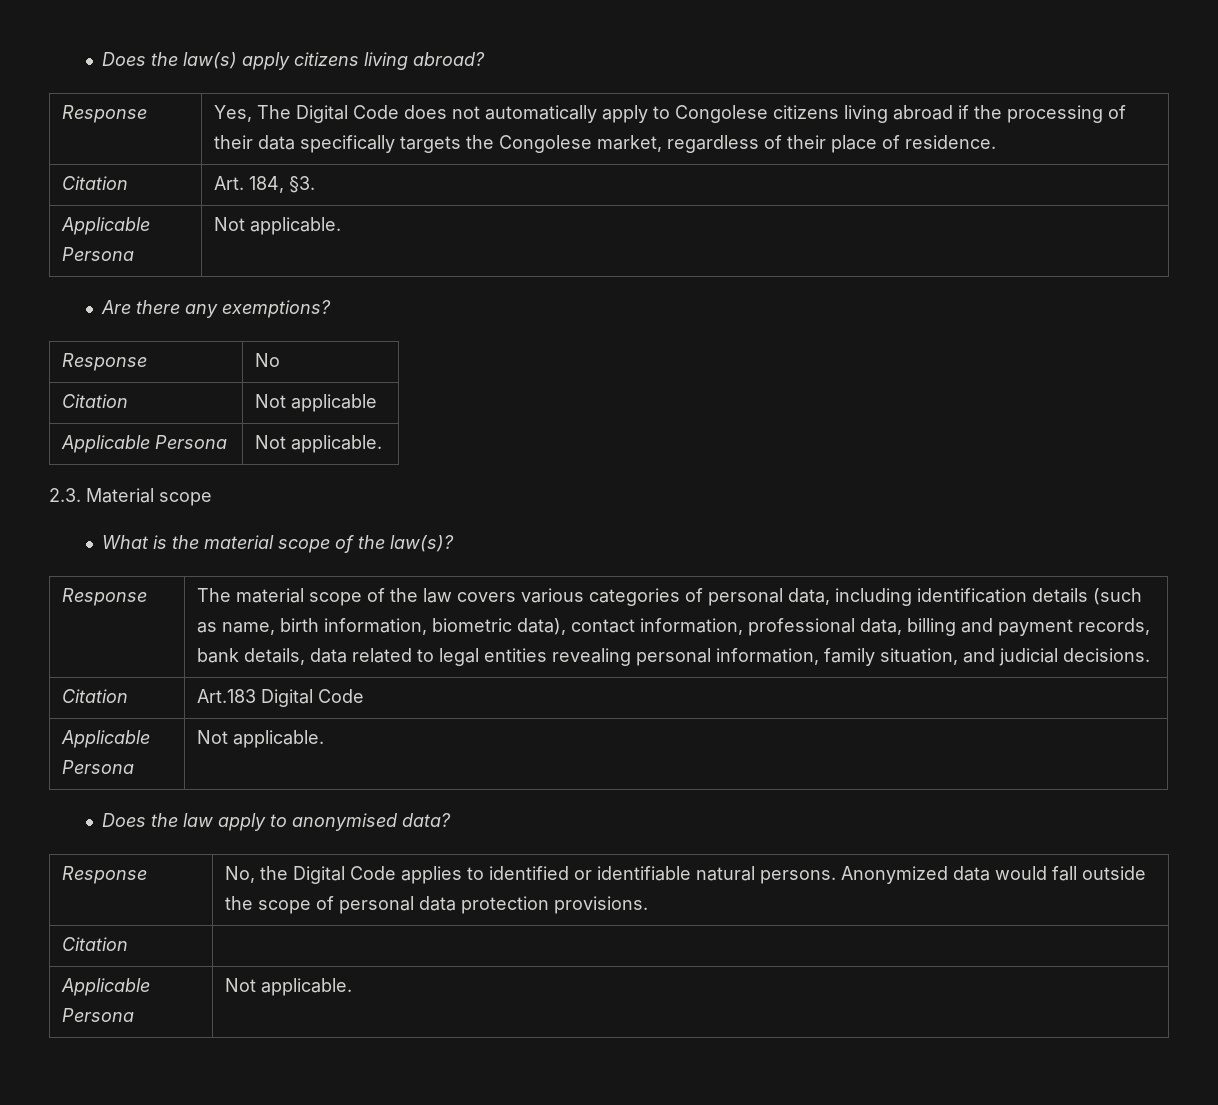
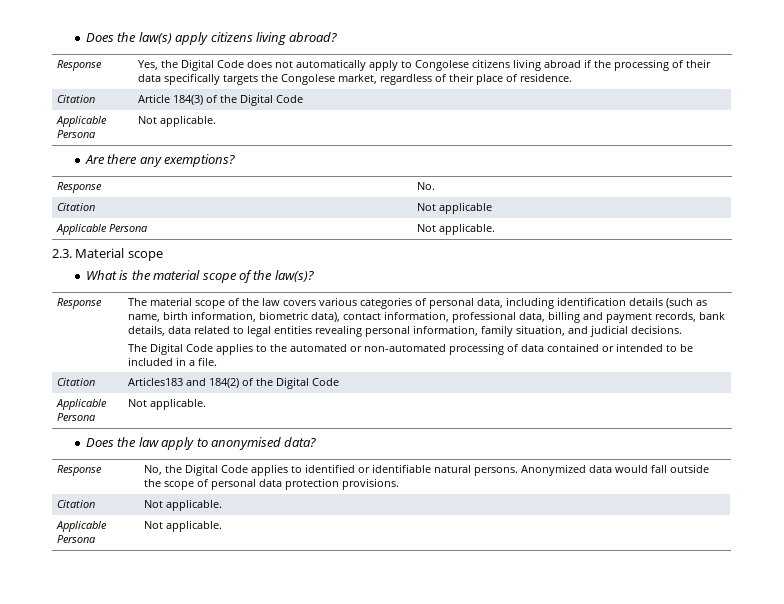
- Response | Yes, The Digital Code does not automatically apply to Congolese citizens living abroad if the processing of their data specifically targets the Congolese market, regardless of their place of residence.
+ Response | Yes, the Digital Code does not automatically apply to Congolese citizens living abroad if the processing of their data specifically targets the Congolese market, regardless of their place of residence.
- Citation | Art. 184, §3.
+ Citation | Article 184(3) of the Digital Code
- Response | No
+ Response | No.
- Citation | Art.183 Digital Code
+ The Digital Code applies to the automated or non-automated processing of data contained or intended to be included in a file.
+ Citation | Articles183 and 184(2) of the Digital Code
  Response | No, the Digital Code applies to identified or identifiable natural persons. Anonymized data would fall outside the scope of personal data protection provisions.
- Citation |
+ Citation | Not applicable.

